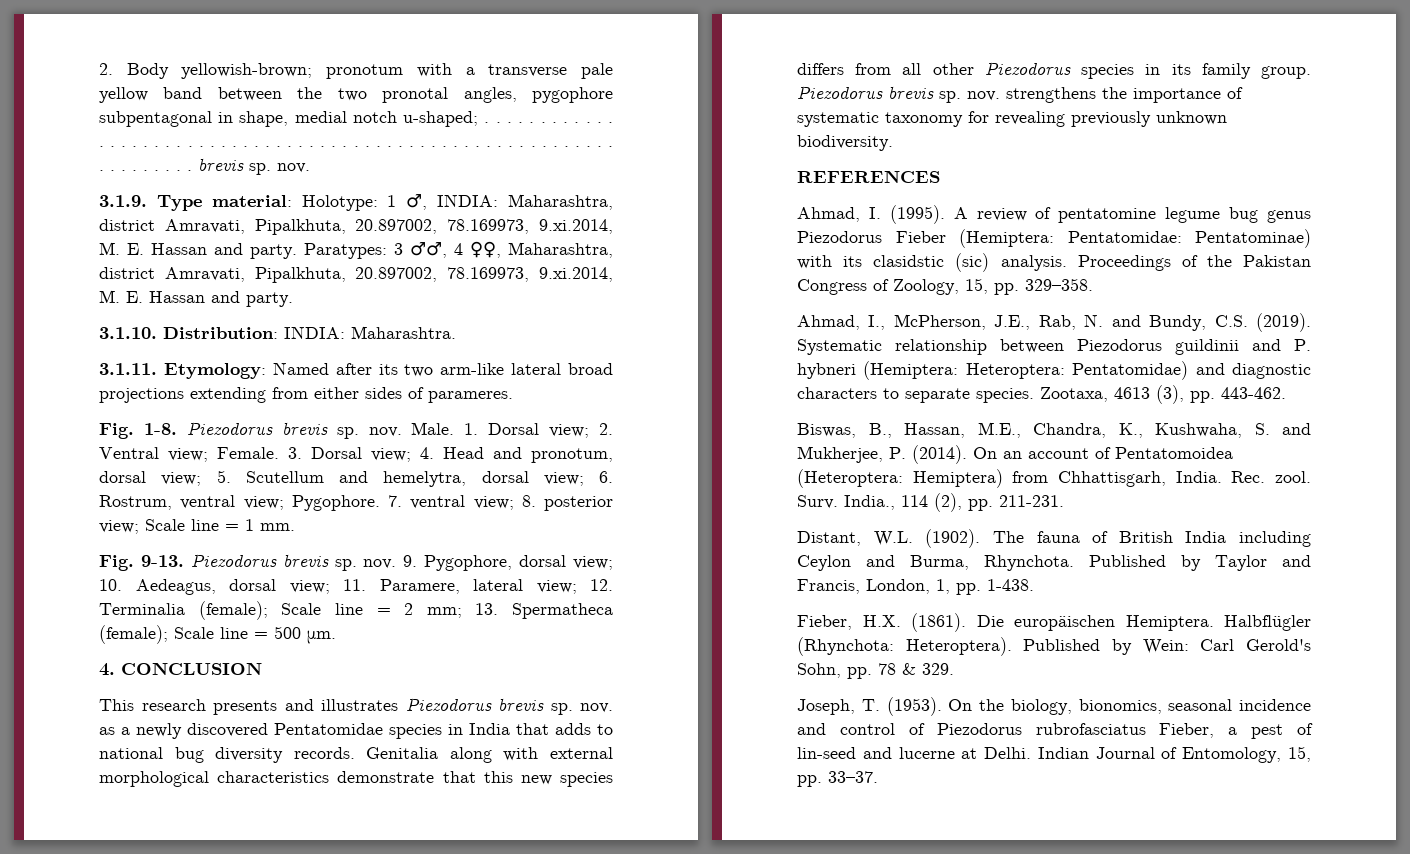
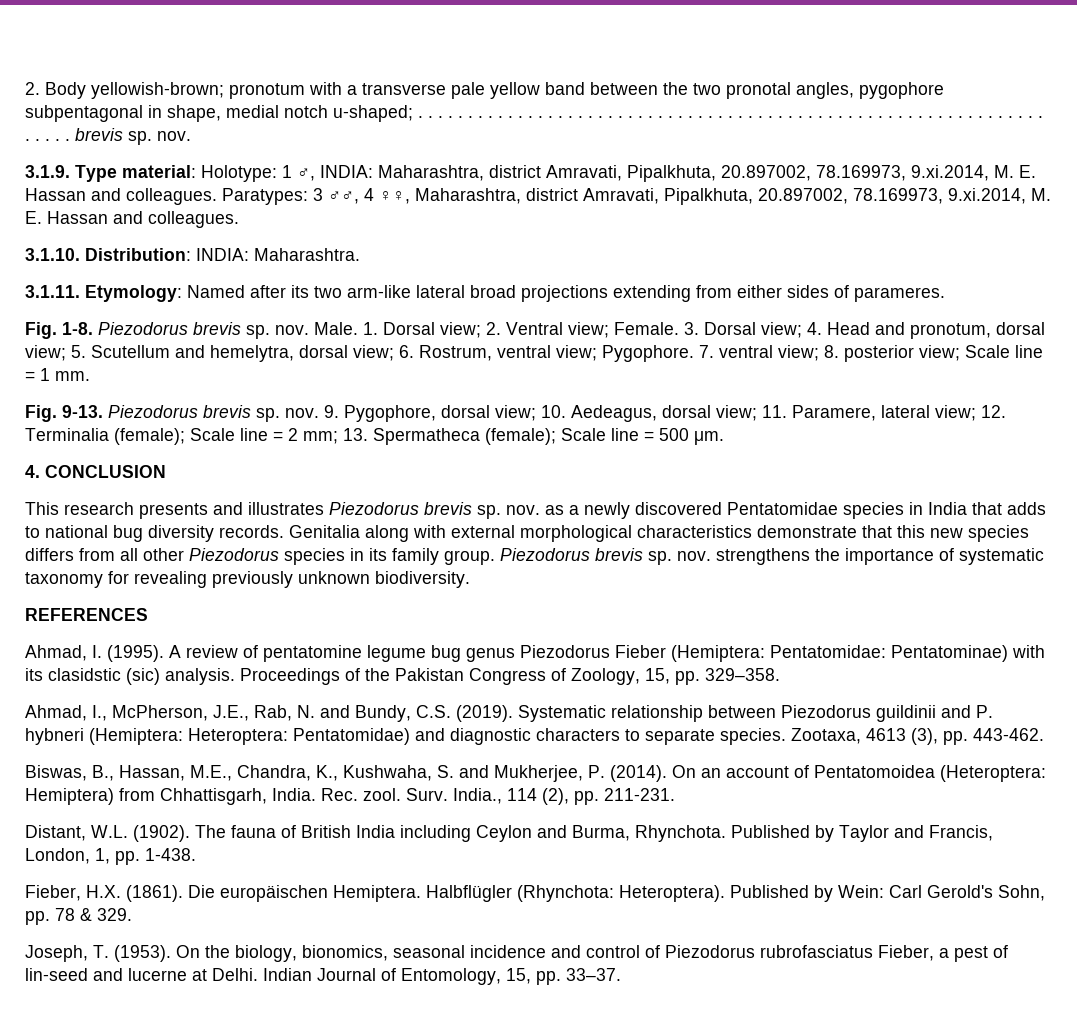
- 3.1.9. Type material: Holotype: 1 ♂, INDIA: Maharashtra, district Amravati, Pipalkhuta, 20.897002, 78.169973, 9.xi.2014, M. E. Hassan and party.
+ 3.1.9. Type material: Holotype: 1 ♂, INDIA: Maharashtra, district Amravati, Pipalkhuta, 20.897002, 78.169973, 9.xi.2014, M. E. Hassan and colleagues.
- Paratypes: 3 ♂♂, 4 ♀♀, Maharashtra, district Amravati, Pipalkhuta, 20.897002, 78.169973, 9.xi.2014, M. E. Hassan and party.
+ Paratypes: 3 ♂♂, 4 ♀♀, Maharashtra, district Amravati, Pipalkhuta, 20.897002, 78.169973, 9.xi.2014, M. E. Hassan and colleagues.

